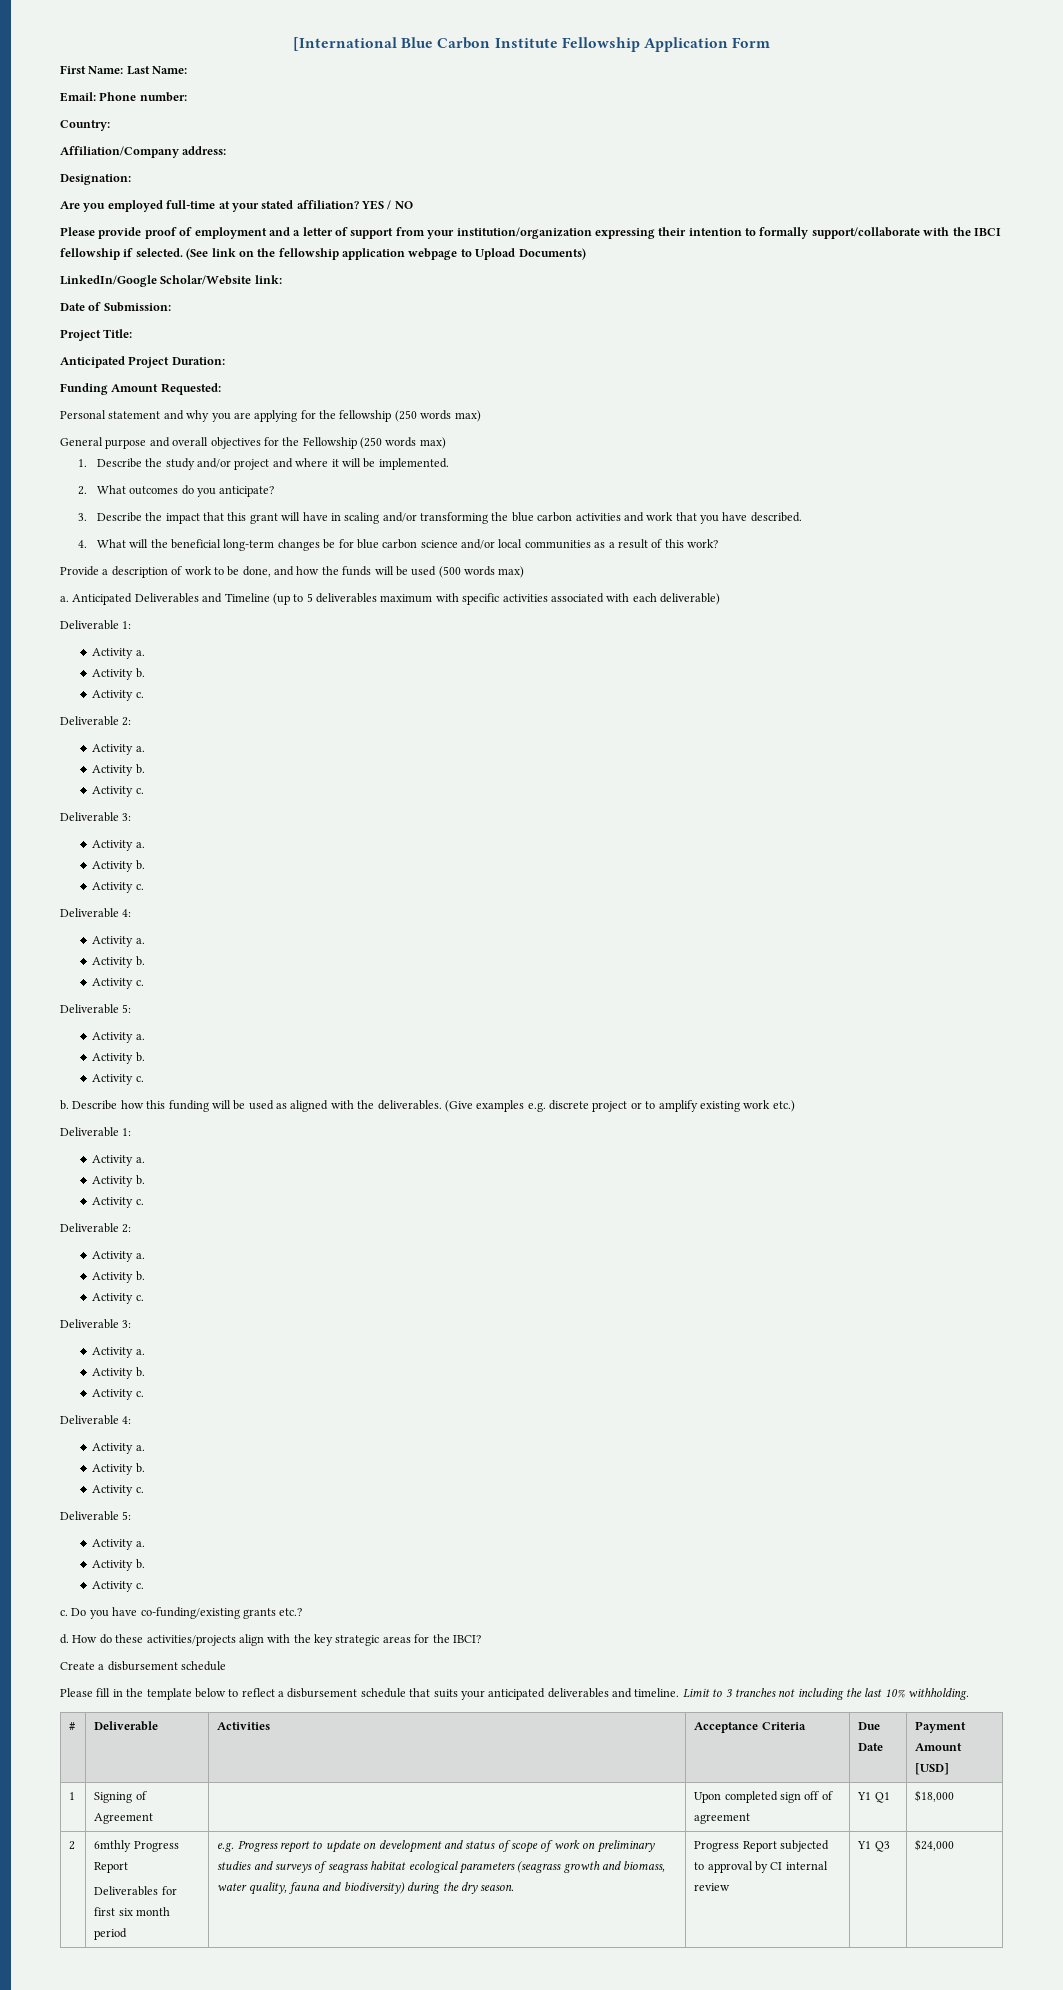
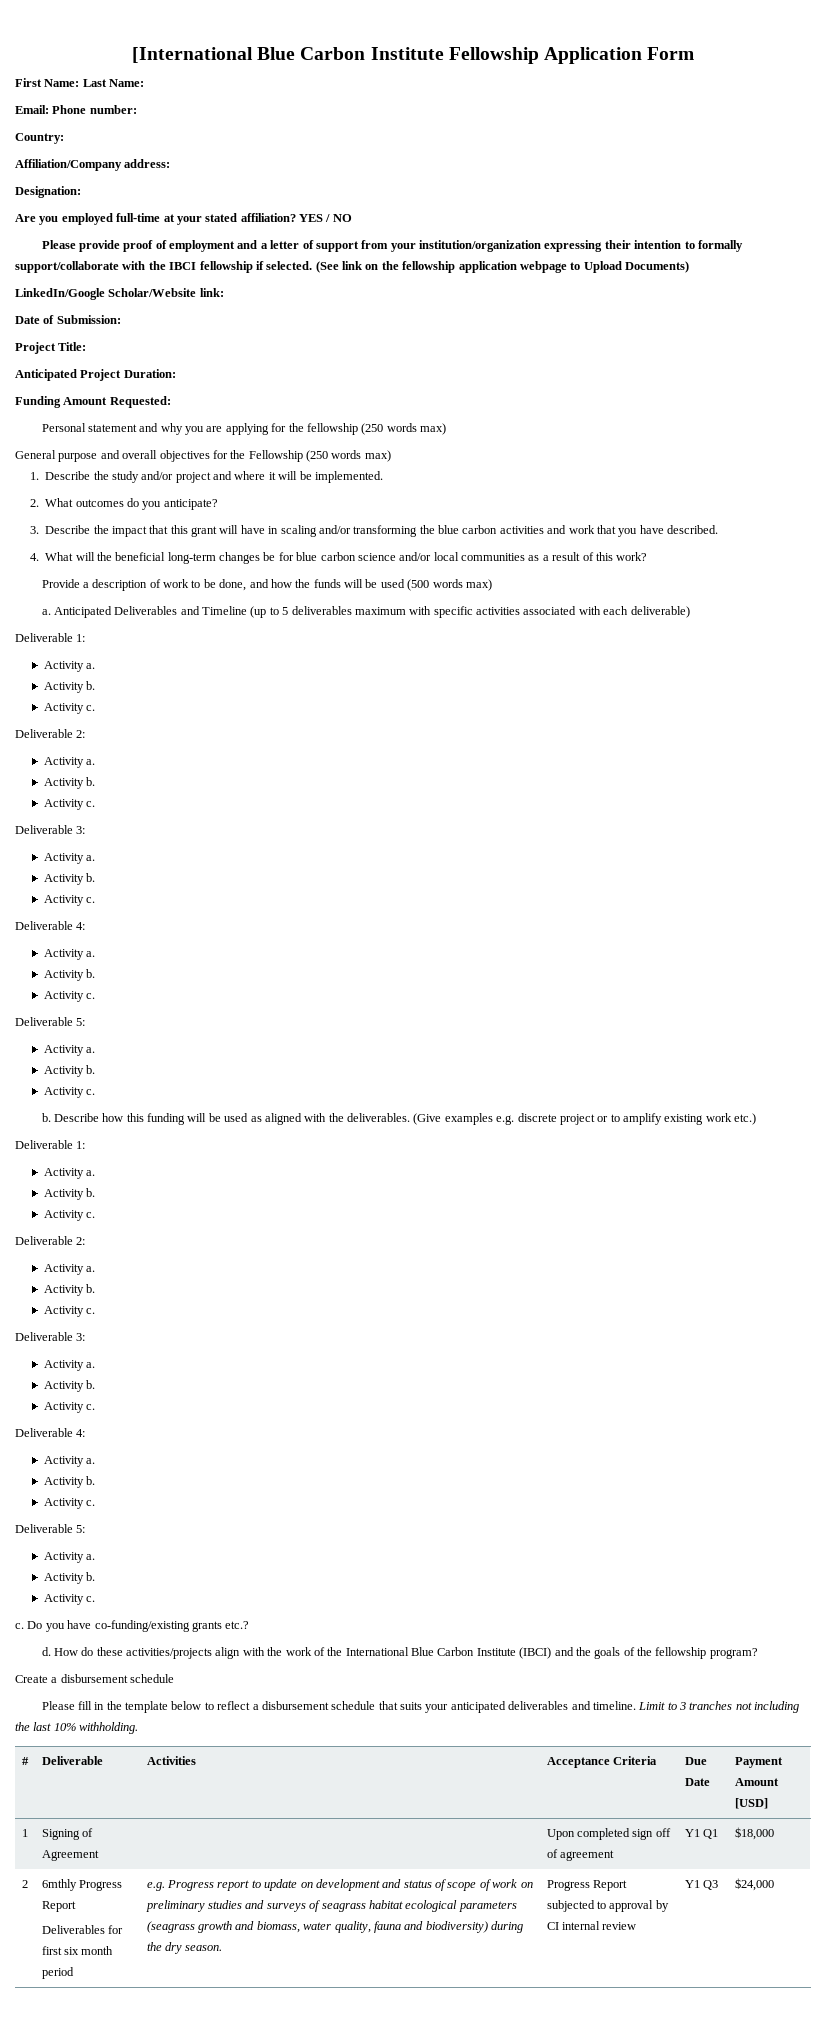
- How do these activities/projects align with the key strategic areas for the IBCI?
+ How do these activities/projects align with the work of the International Blue Carbon Institute (IBCI) and the goals of the fellowship program?

